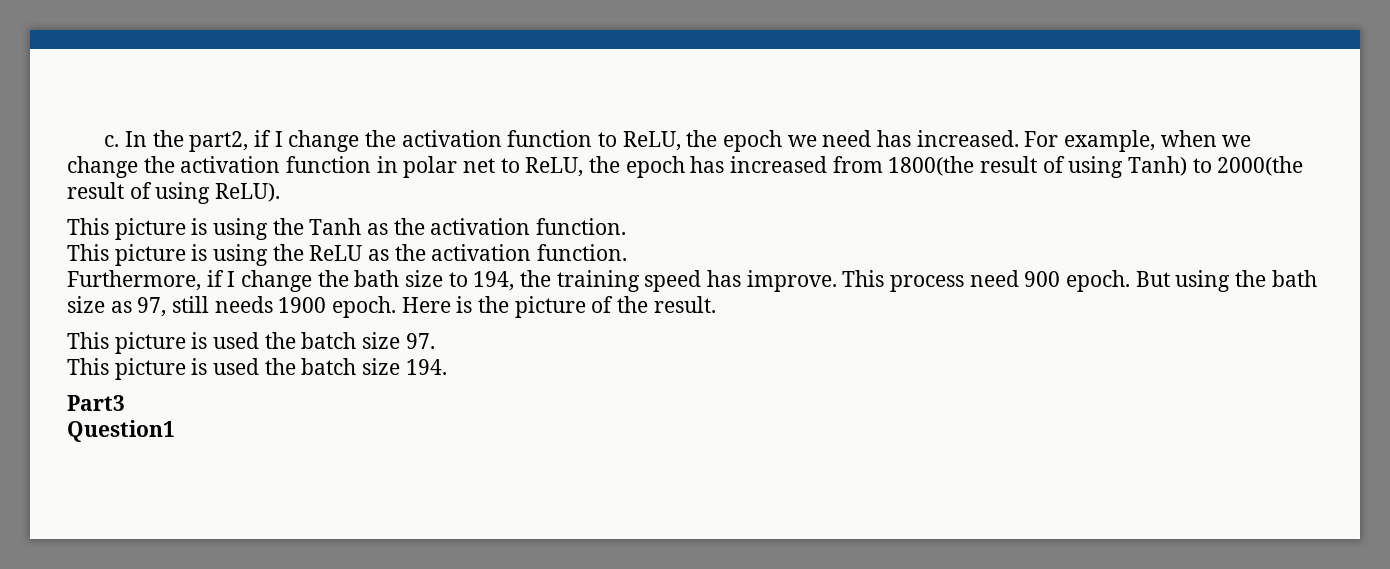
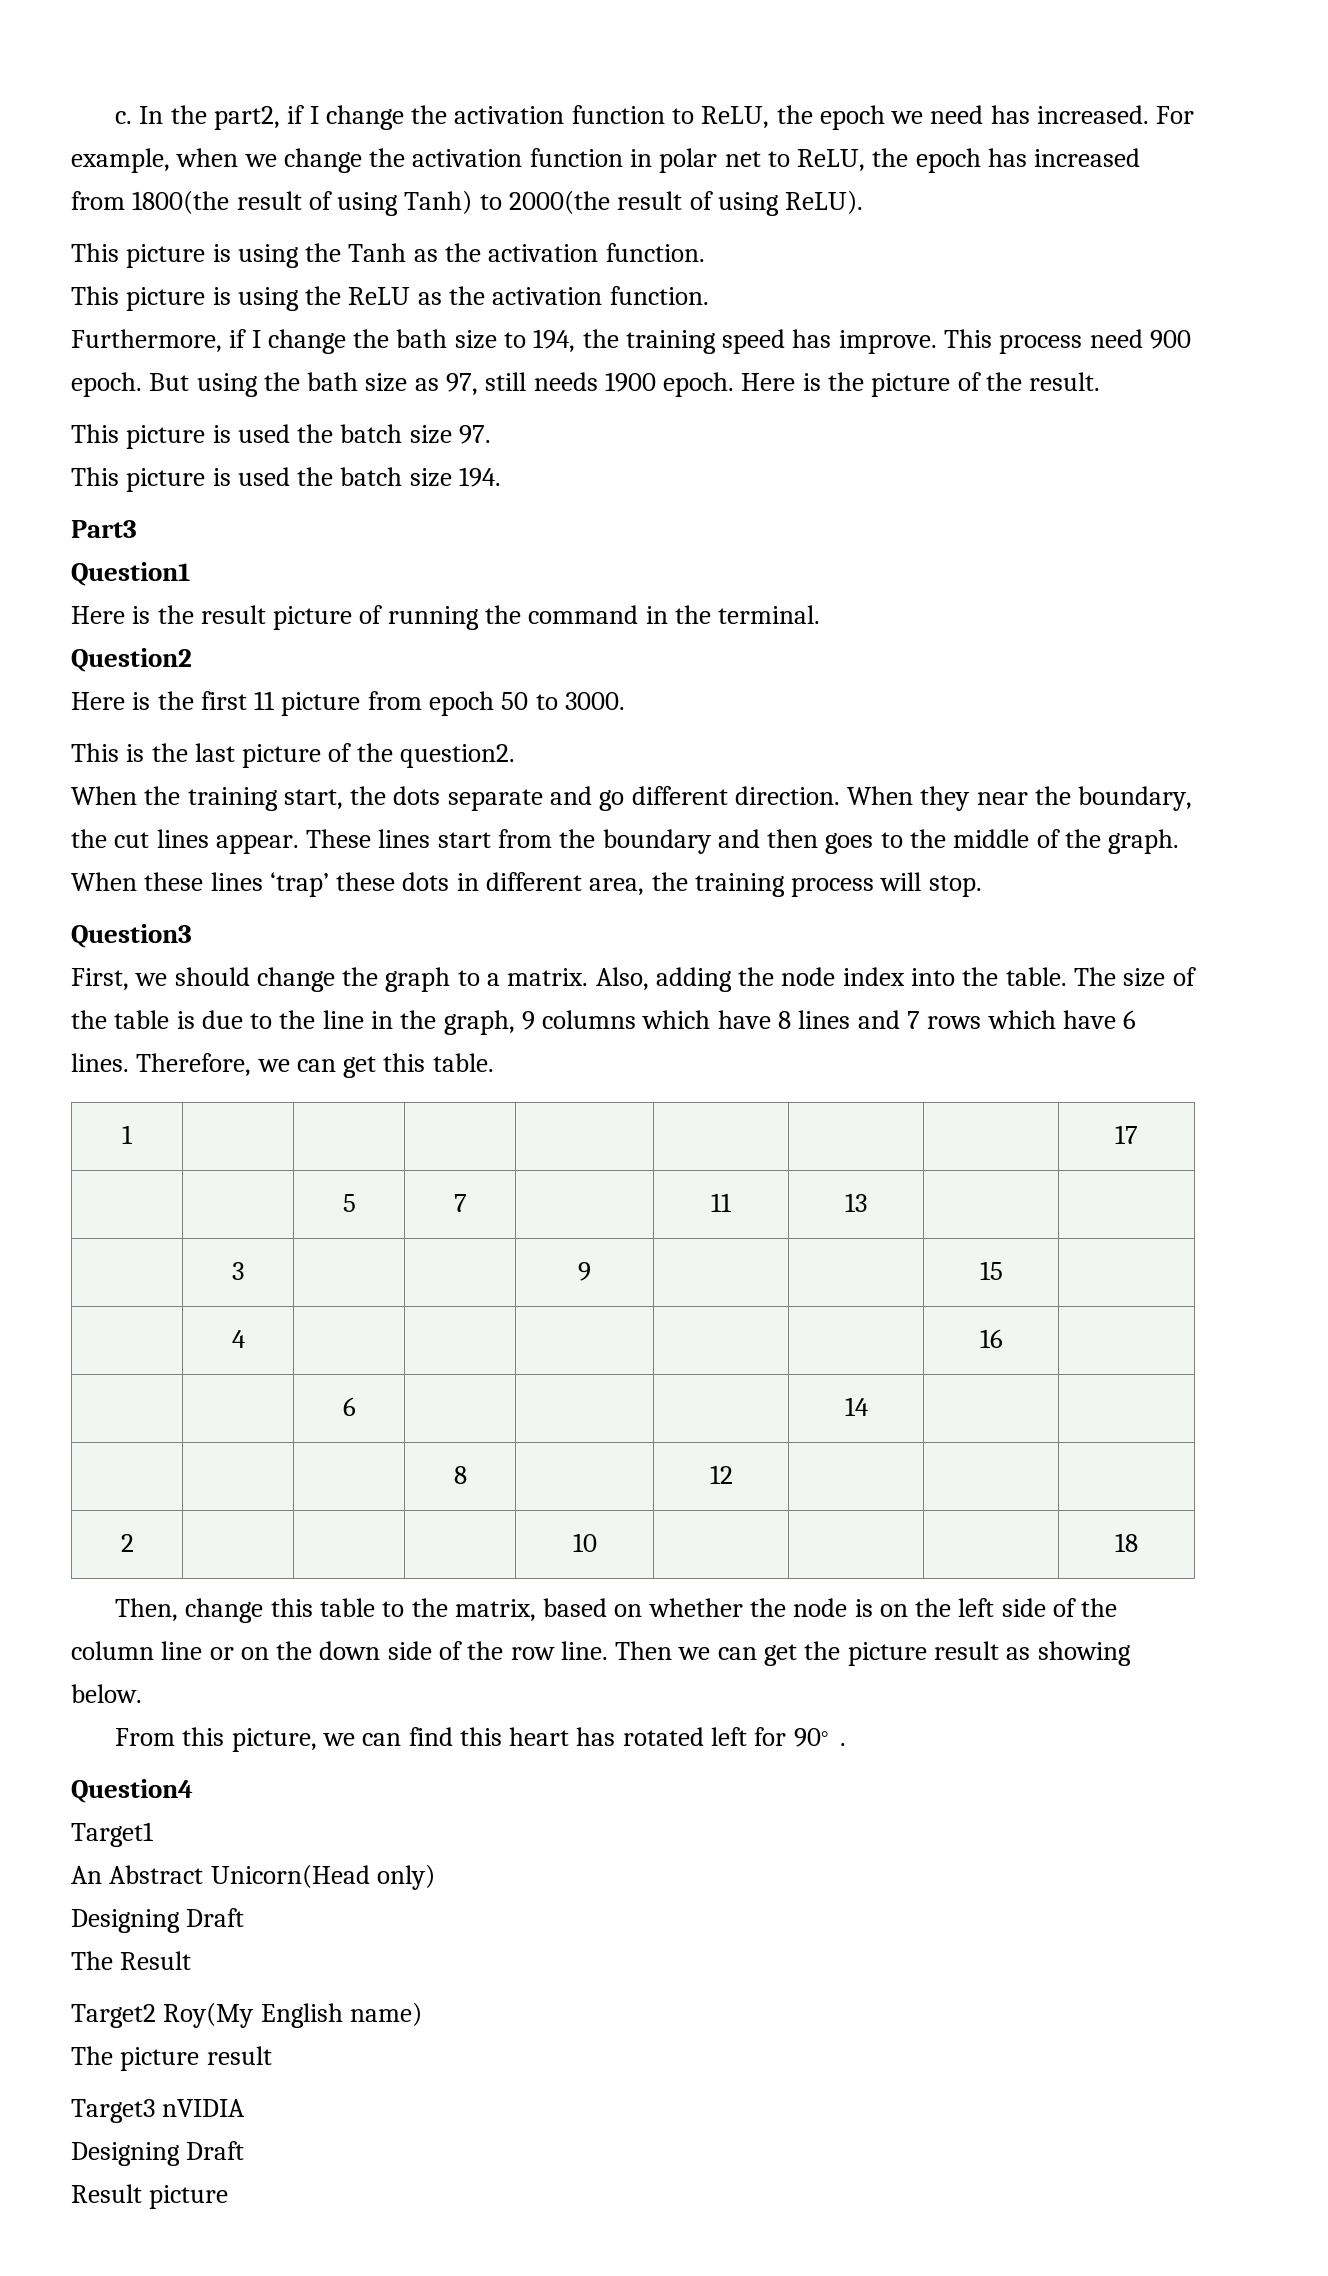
+ Here is the result picture of running the command in the terminal.
+ Question2
+ Here is the first 11 picture from epoch 50 to 3000.
+ This is the last picture of the question2.
+ When the training start, the dots separate and go different direction. When they near the boundary, the cut lines appear. These lines start from the boundary and then goes to the middle of the graph. When these lines ‘trap’ these dots in different area, the training process will stop.
+ Question3
+ First, we should change the graph to a matrix. Also, adding the node index into the table. The size of the table is due to the line in the graph, 9 columns which have 8 lines and 7 rows which have 6 lines. Therefore, we can get this table.
+ 1 | | | | | | | | 17
+ | | 5 | 7 | | 11 | 13 | |
+ | 3 | | | 9 | | | 15 |
+ | 4 | | | | | | 16 |
+ | | 6 | | | | 14 | |
+ | | | 8 | | 12 | | |
+ 2 | | | | 10 | | | | 18
+ Then, change this table to the matrix, based on whether the node is on the left side of the column line or on the down side of the row line. Then we can get the picture result as showing below.
+ From this picture, we can find this heart has rotated left for 90。.
+ Question4
+ Target1
+ An Abstract Unicorn(Head only)
+ Designing Draft
+ The Result
+ Target2 Roy(My English name)
+ The picture result
+ Target3 nVIDIA
+ Designing Draft
+ Result picture

